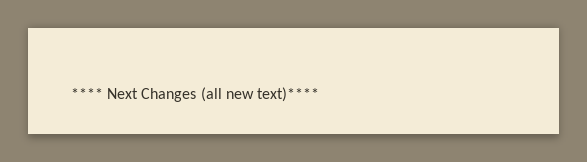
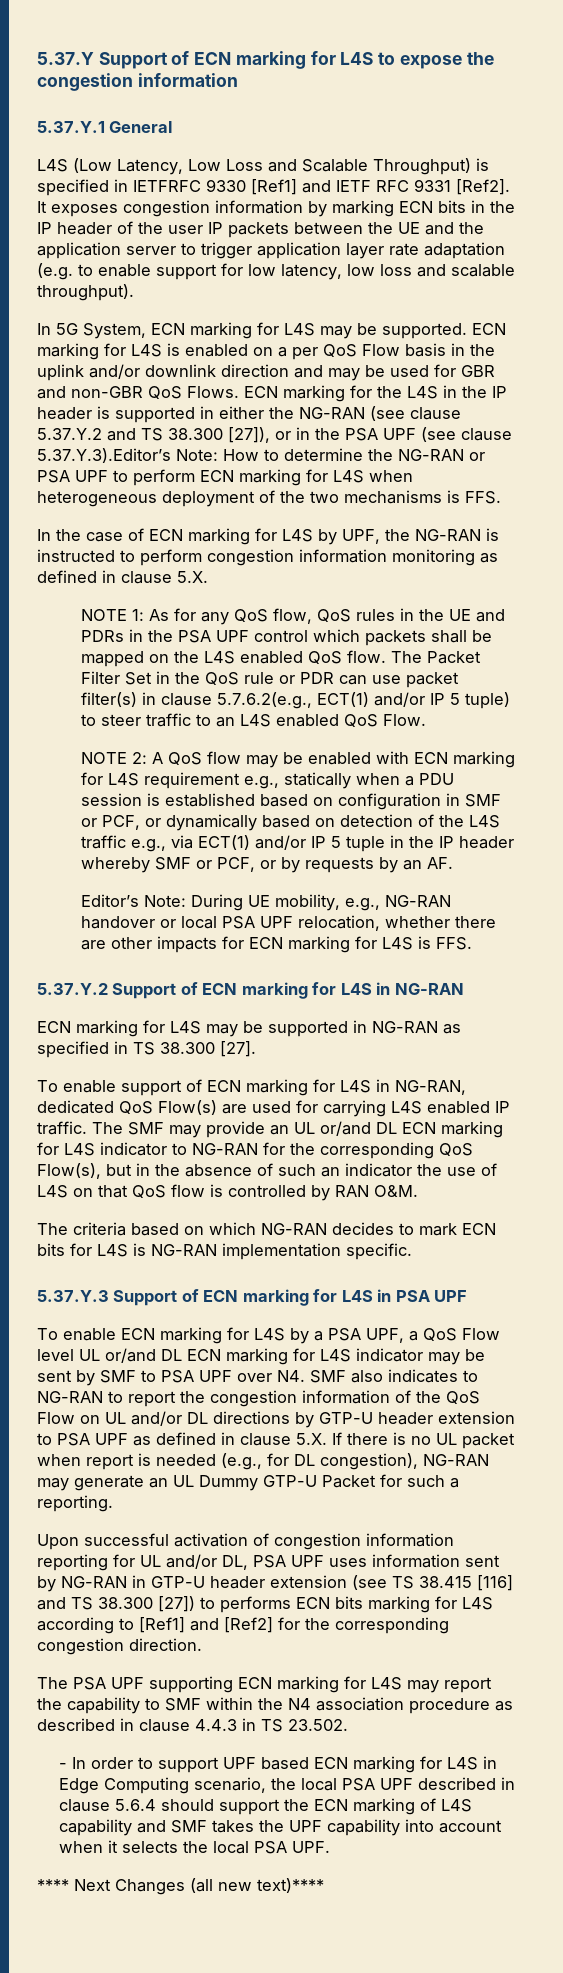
+ 5.37.Y Support of ECN marking for L4S to expose the congestion information
+ 5.37.Y.1 General
+ L4S (Low Latency, Low Loss and Scalable Throughput) is specified in IETFRFC 9330 [Ref1] and IETF RFC 9331 [Ref2]. It exposes congestion information by marking ECN bits in the IP header of the user IP packets between the UE and the application server to trigger application layer rate adaptation (e.g. to enable support for low latency, low loss and scalable throughput).
+ In 5G System, ECN marking for L4S may be supported. ECN marking for L4S is enabled on a per QoS Flow basis in the uplink and/or downlink direction and may be used for GBR and non-GBR QoS Flows. ECN marking for the L4S in the IP header is supported in either the NG-RAN (see clause 5.37.Y.2 and TS 38.300 [27]), or in the PSA UPF (see clause 5.37.Y.3).Editor’s Note: How to determine the NG-RAN or PSA UPF to perform ECN marking for L4S when heterogeneous deployment of the two mechanisms is FFS.
+ In the case of ECN marking for L4S by UPF, the NG-RAN is instructed to perform congestion information monitoring as defined in clause 5.X.
+ NOTE 1: As for any QoS flow, QoS rules in the UE and PDRs in the PSA UPF control which packets shall be mapped on the L4S enabled QoS flow. The Packet Filter Set in the QoS rule or PDR can use packet filter(s) in clause 5.7.6.2(e.g., ECT(1) and/or IP 5 tuple) to steer traffic to an L4S enabled QoS Flow.
+ NOTE 2: A QoS flow may be enabled with ECN marking for L4S requirement e.g., statically when a PDU session is established based on configuration in SMF or PCF, or dynamically based on detection of the L4S traffic e.g., via ECT(1) and/or IP 5 tuple in the IP header whereby SMF or PCF, or by requests by an AF.
+ Editor’s Note: During UE mobility, e.g., NG-RAN handover or local PSA UPF relocation, whether there are other impacts for ECN marking for L4S is FFS.
+ 5.37.Y.2 Support of ECN marking for L4S in NG-RAN
+ ECN marking for L4S may be supported in NG-RAN as specified in TS 38.300 [27].
+ To enable support of ECN marking for L4S in NG-RAN, dedicated QoS Flow(s) are used for carrying L4S enabled IP traffic. The SMF may provide an UL or/and DL ECN marking for L4S indicator to NG-RAN for the corresponding QoS Flow(s), but in the absence of such an indicator the use of L4S on that QoS flow is controlled by RAN O&M.
+ The criteria based on which NG-RAN decides to mark ECN bits for L4S is NG-RAN implementation specific.
+ 5.37.Y.3 Support of ECN marking for L4S in PSA UPF
+ To enable ECN marking for L4S by a PSA UPF, a QoS Flow level UL or/and DL ECN marking for L4S indicator may be sent by SMF to PSA UPF over N4. SMF also indicates to NG-RAN to report the congestion information of the QoS Flow on UL and/or DL directions by GTP-U header extension to PSA UPF as defined in clause 5.X. If there is no UL packet when report is needed (e.g., for DL congestion), NG-RAN may generate an UL Dummy GTP-U Packet for such a reporting.
+ Upon successful activation of congestion information reporting for UL and/or DL, PSA UPF uses information sent by NG-RAN in GTP-U header extension (see TS 38.415 [116] and TS 38.300 [27]) to performs ECN bits marking for L4S according to [Ref1] and [Ref2] for the corresponding congestion direction.
+ The PSA UPF supporting ECN marking for L4S may report the capability to SMF within the N4 association procedure as described in clause 4.4.3 in TS 23.502.
+ - In order to support UPF based ECN marking for L4S in Edge Computing scenario, the local PSA UPF described in clause 5.6.4 should support the ECN marking of L4S capability and SMF takes the UPF capability into account when it selects the local PSA UPF.

